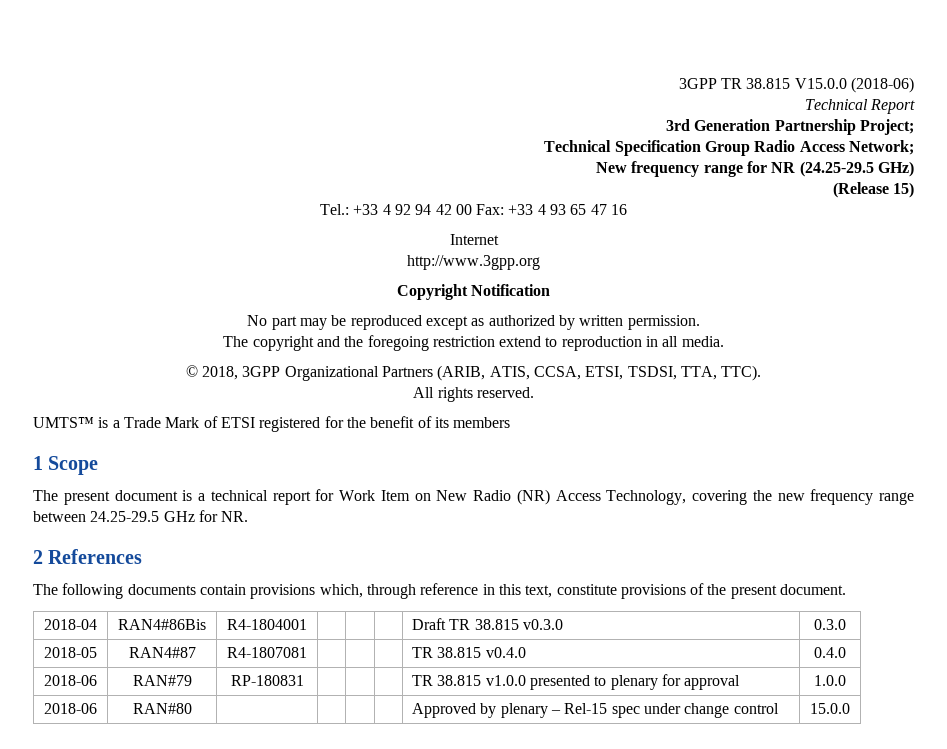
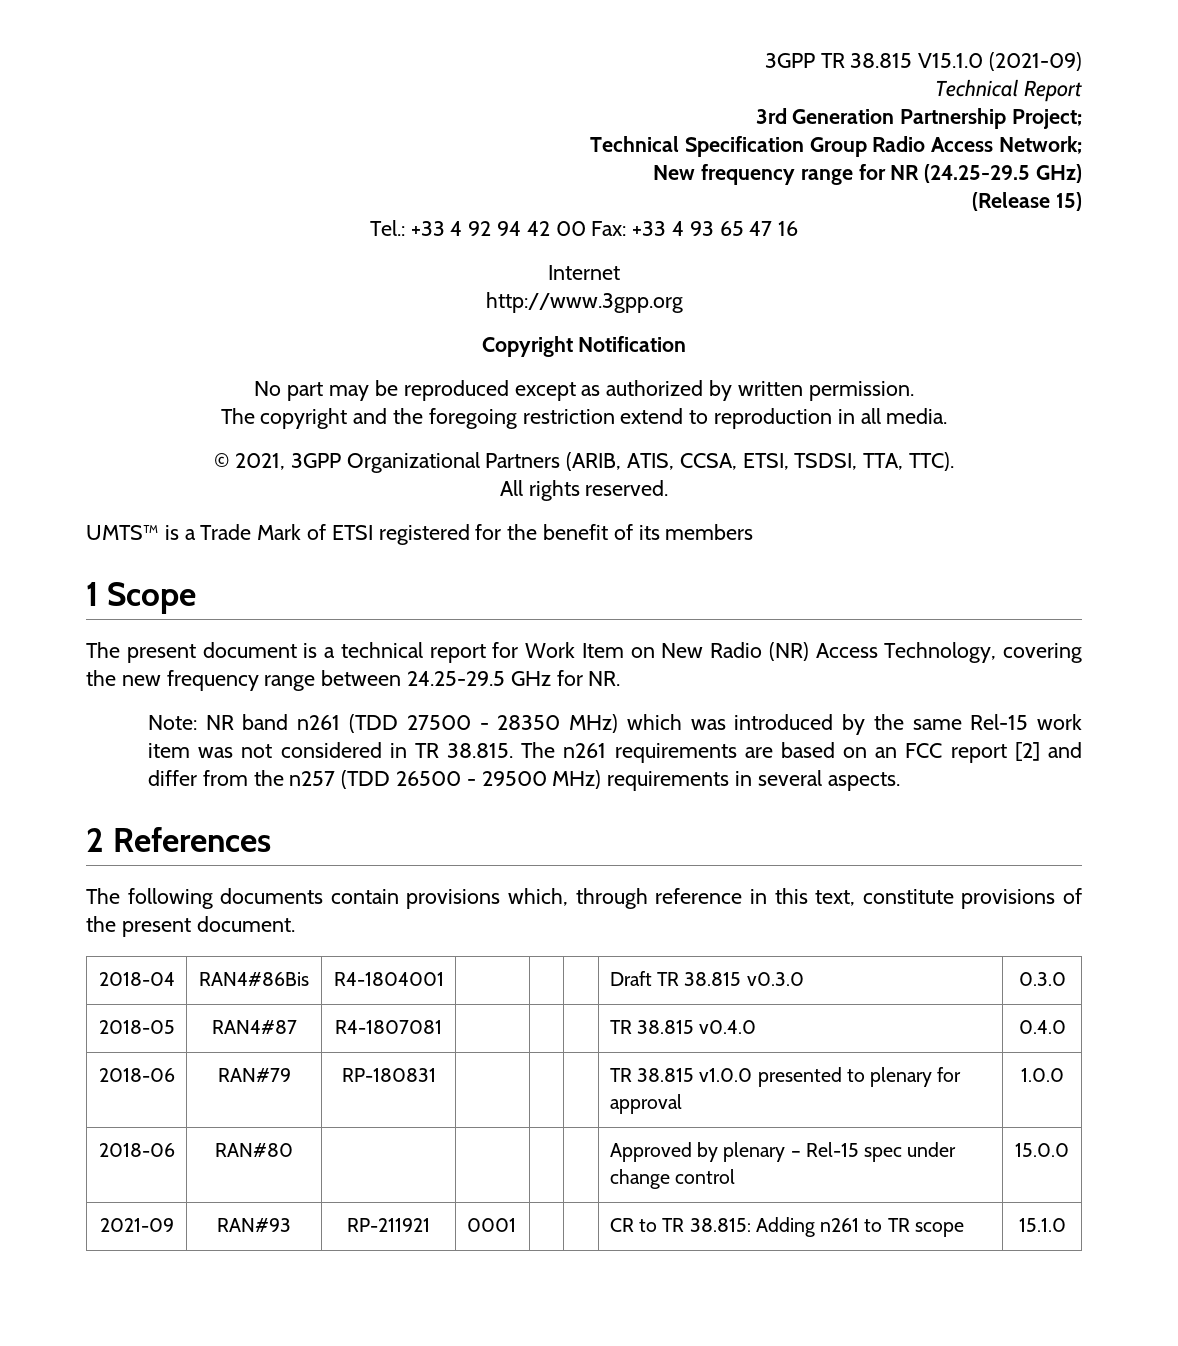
- 3GPP TR 38.815 V15.0.0 (2018-06)
+ 3GPP TR 38.815 V15.1.0 (2021-09)
- © 2018, 3GPP Organizational Partners (ARIB, ATIS, CCSA, ETSI, TSDSI, TTA, TTC).
+ © 2021, 3GPP Organizational Partners (ARIB, ATIS, CCSA, ETSI, TSDSI, TTA, TTC).
+ Note: NR band n261 (TDD 27500 - 28350 MHz) which was introduced by the same Rel-15 work item was not considered in TR 38.815. The n261 requirements are based on an FCC report [2] and differ from the n257 (TDD 26500 - 29500 MHz) requirements in several aspects.
+ 2021-09 | RAN#93 | RP-211921 | 0001 | | | CR to TR 38.815: Adding n261 to TR scope | 15.1.0

